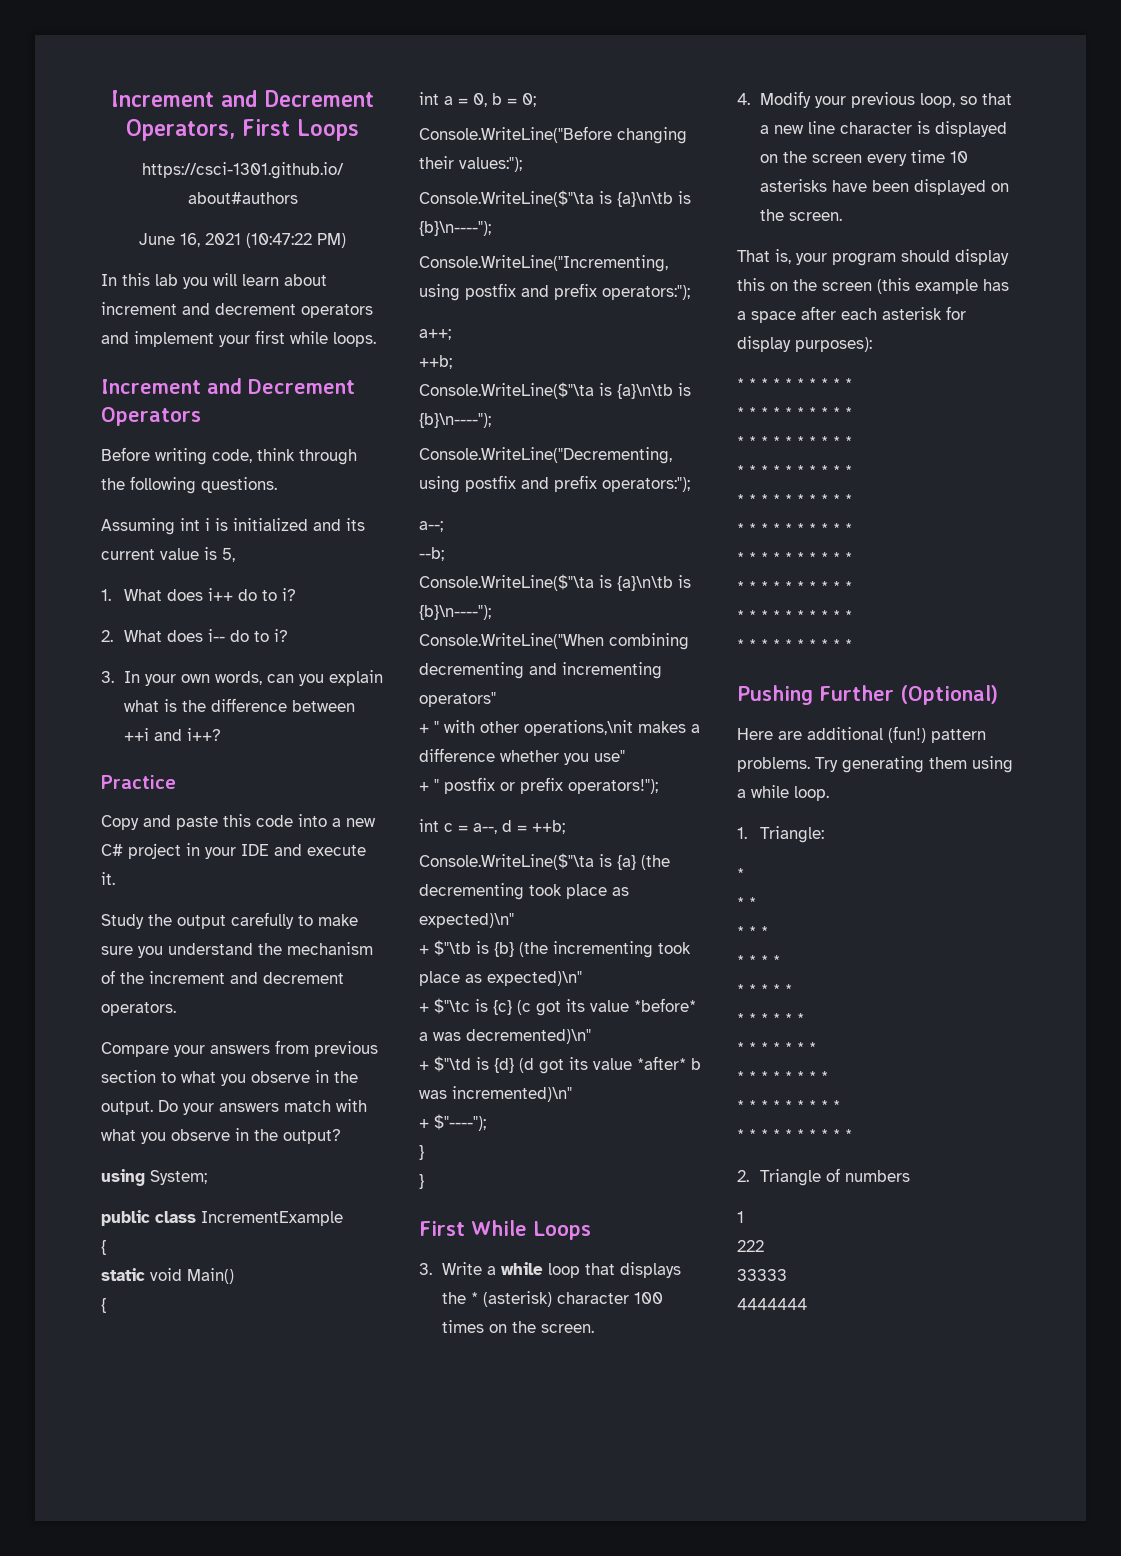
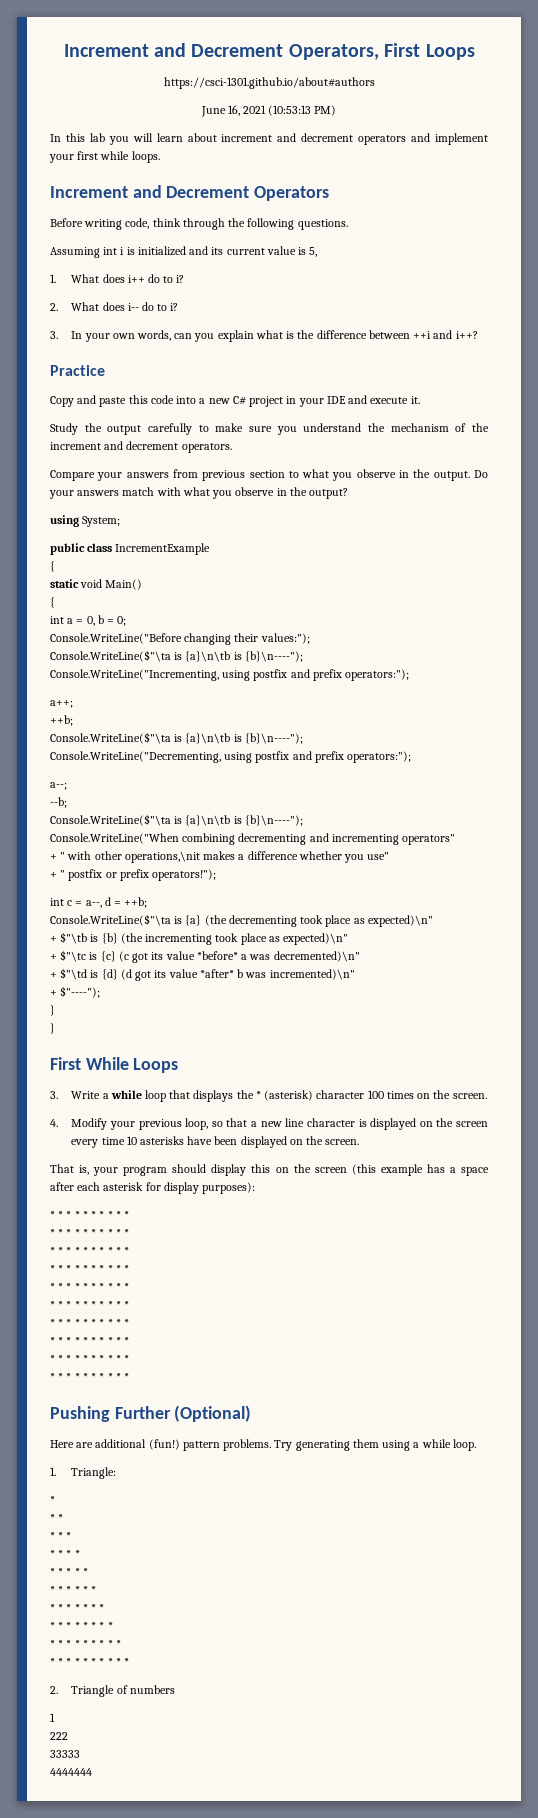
- June 16, 2021 (10:47:22 PM)
+ June 16, 2021 (10:53:13 PM)

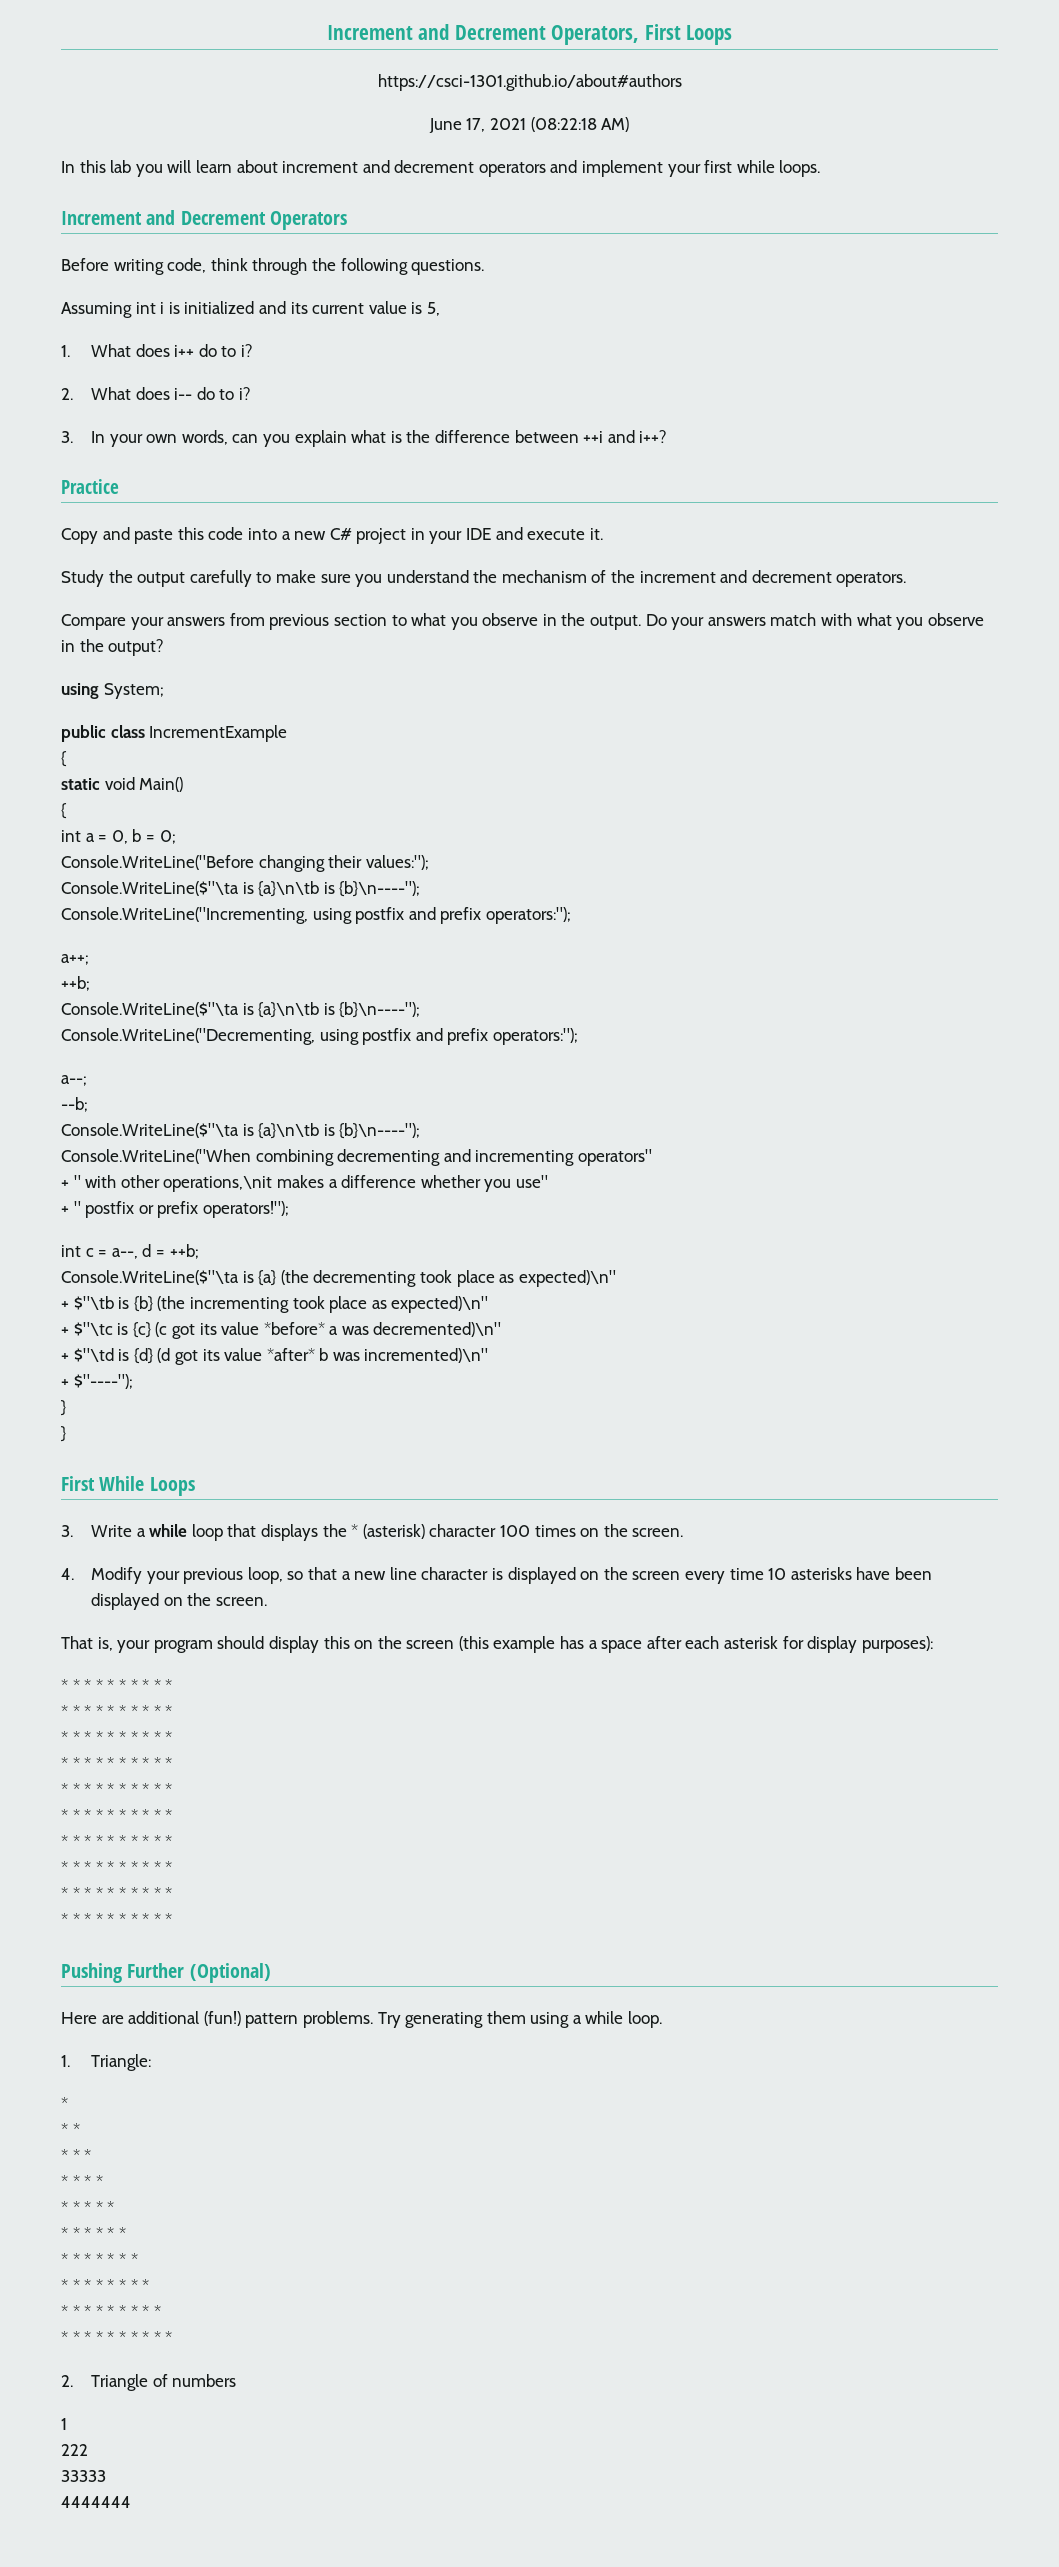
- June 16, 2021 (10:53:13 PM)
+ June 17, 2021 (08:22:18 AM)

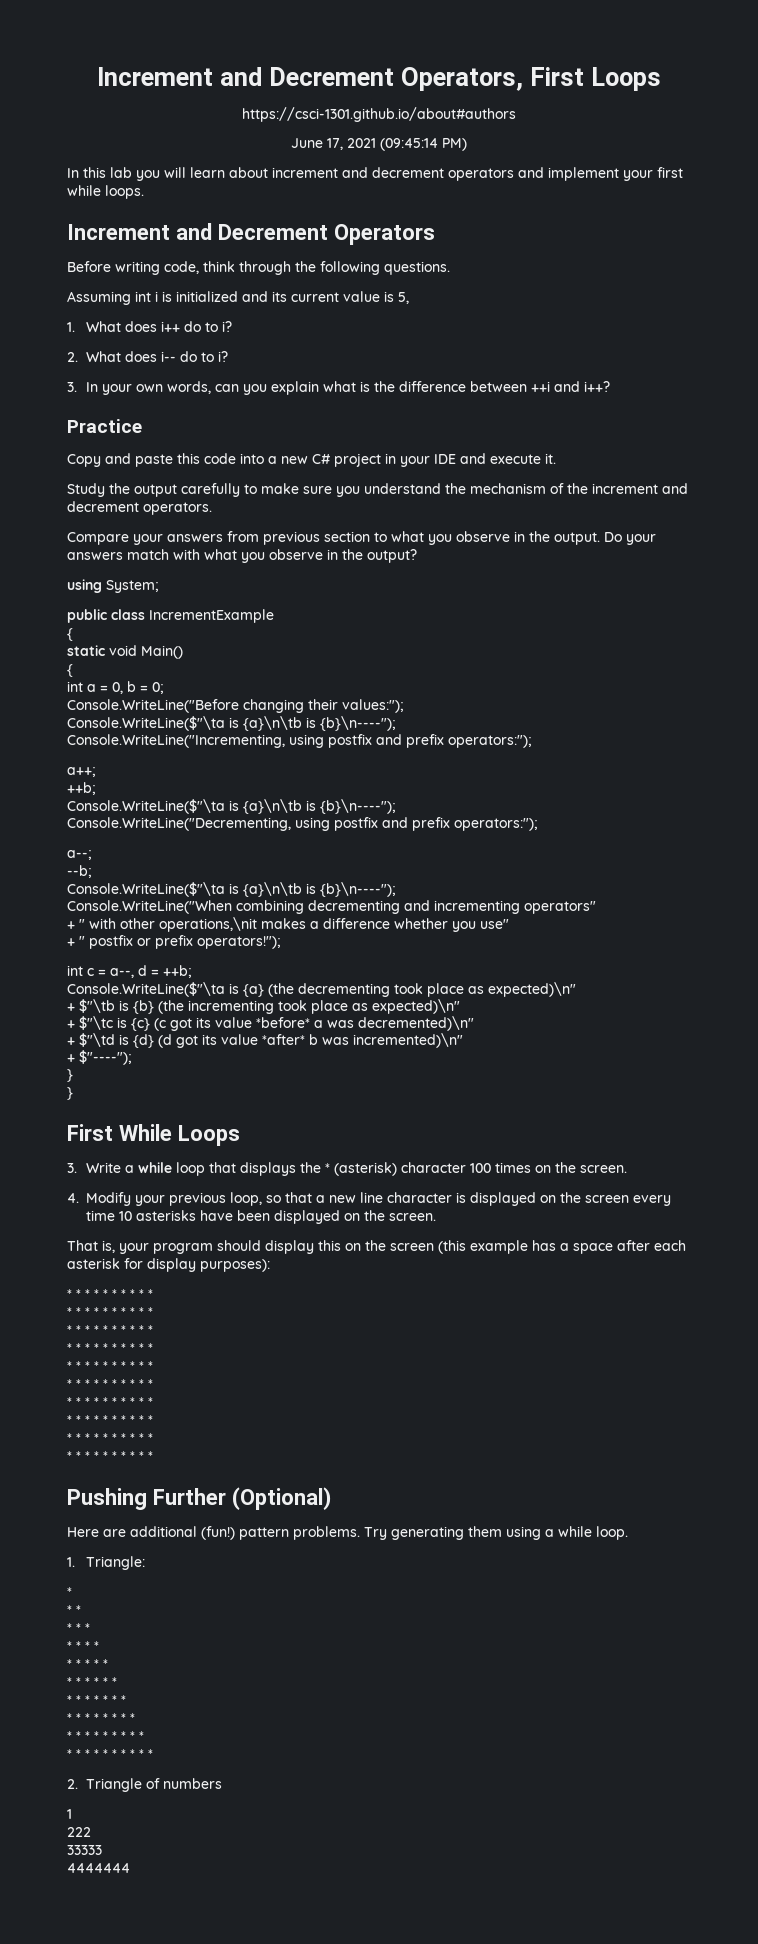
- June 17, 2021 (08:22:18 AM)
+ June 17, 2021 (09:45:14 PM)

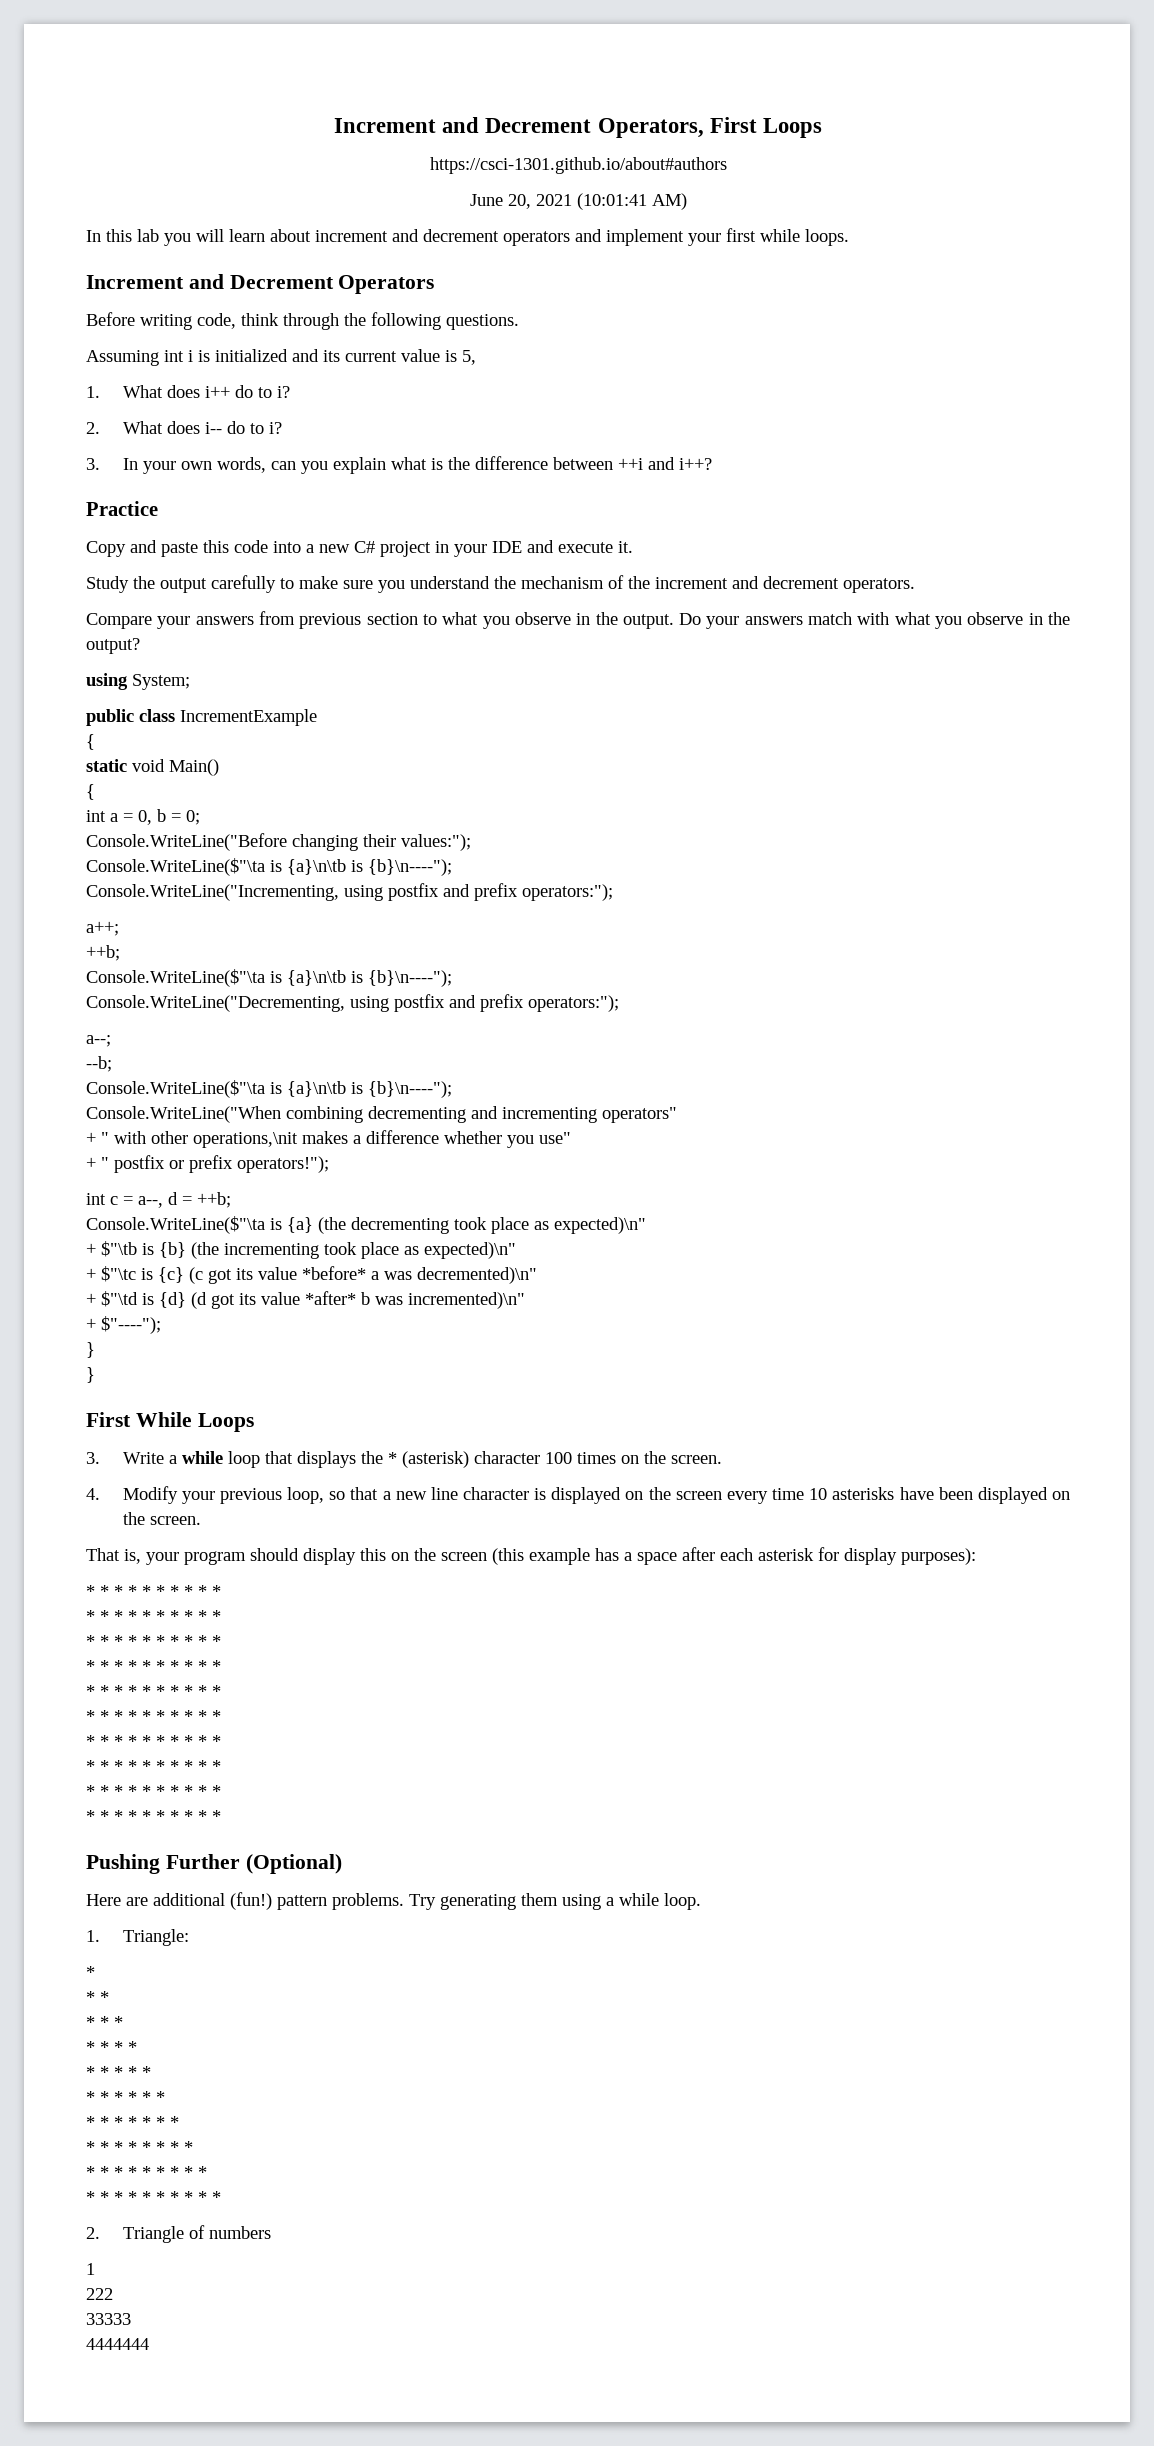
- June 17, 2021 (09:45:14 PM)
+ June 20, 2021 (10:01:41 AM)

